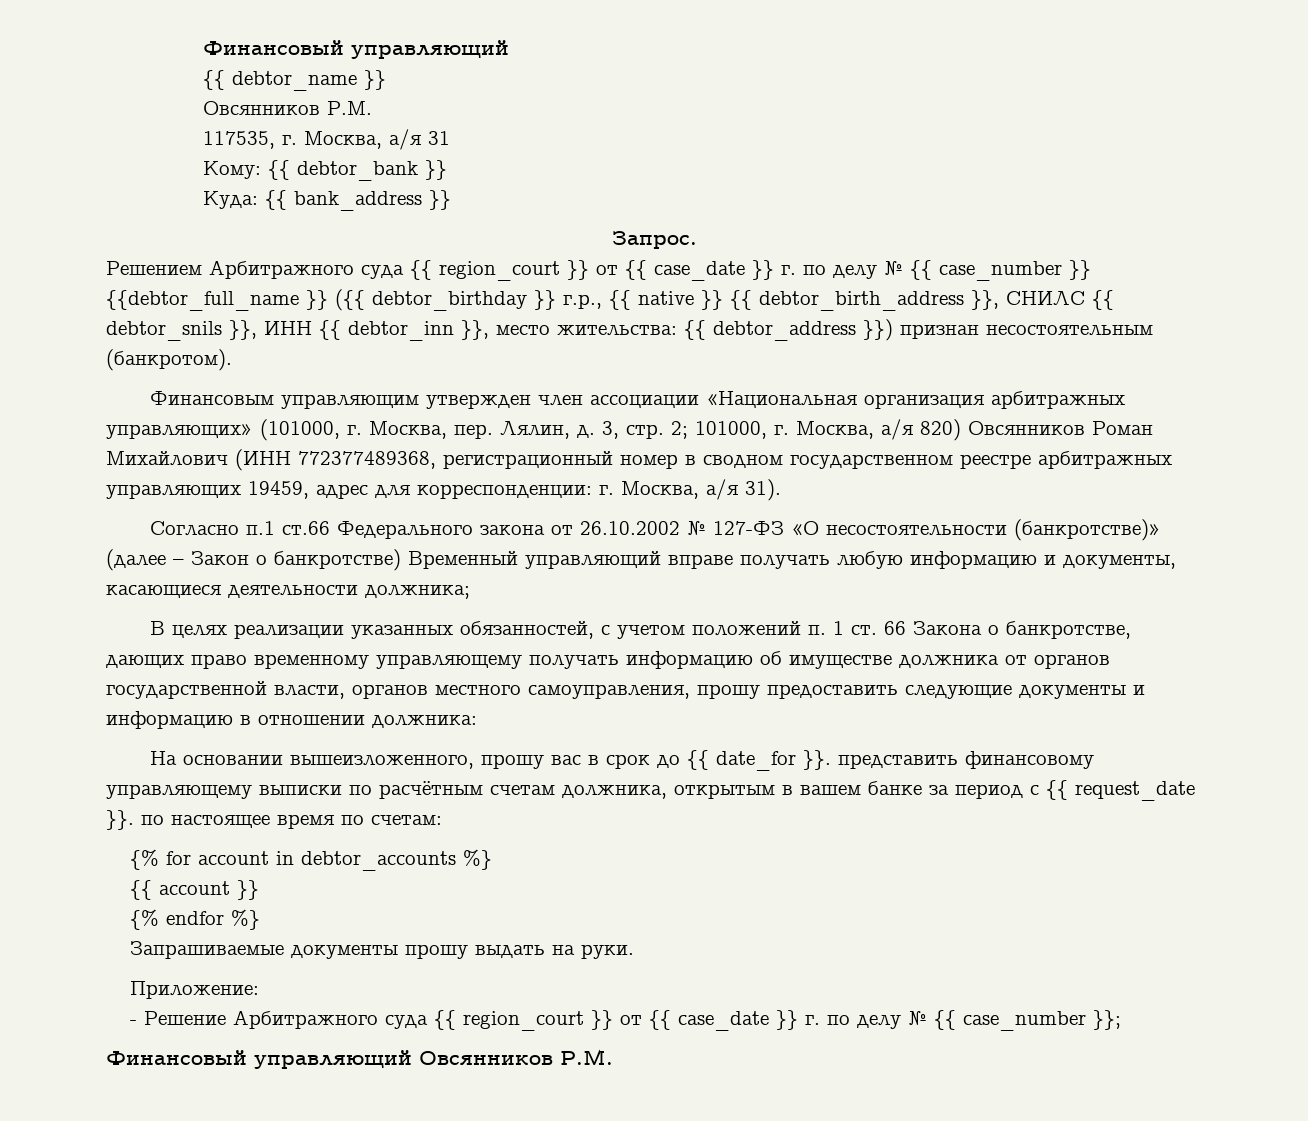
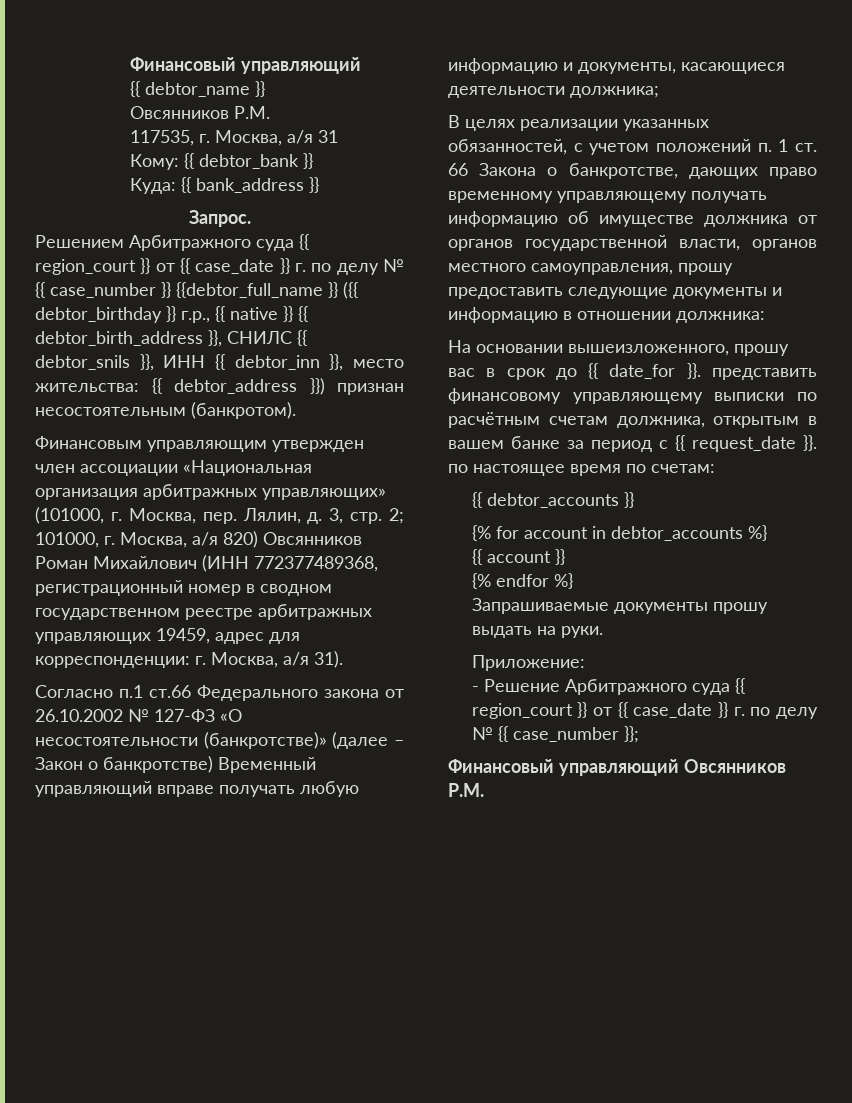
+ {{ debtor_accounts }}

